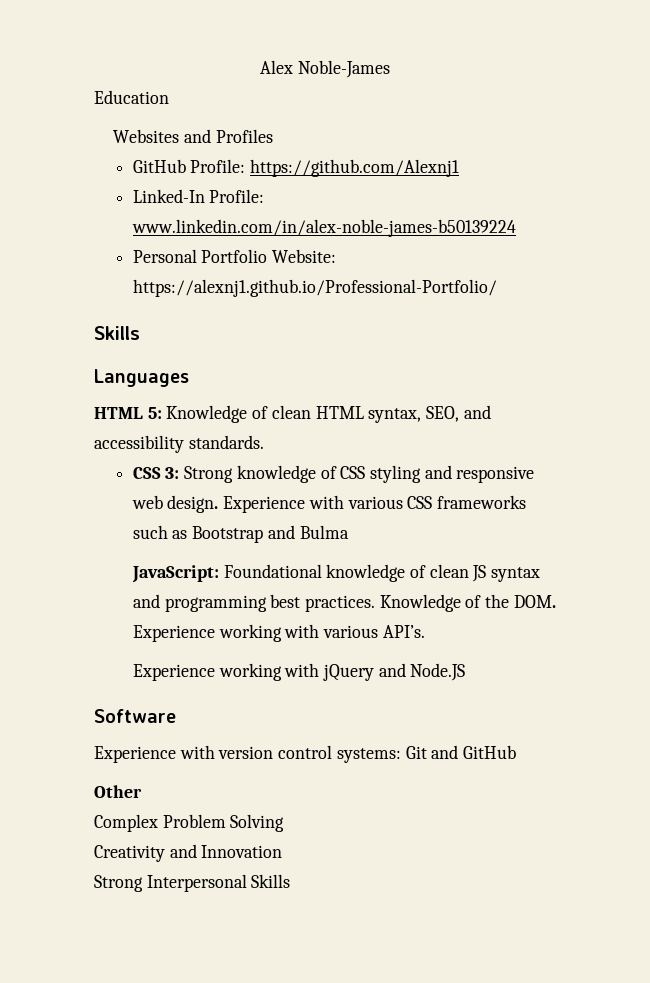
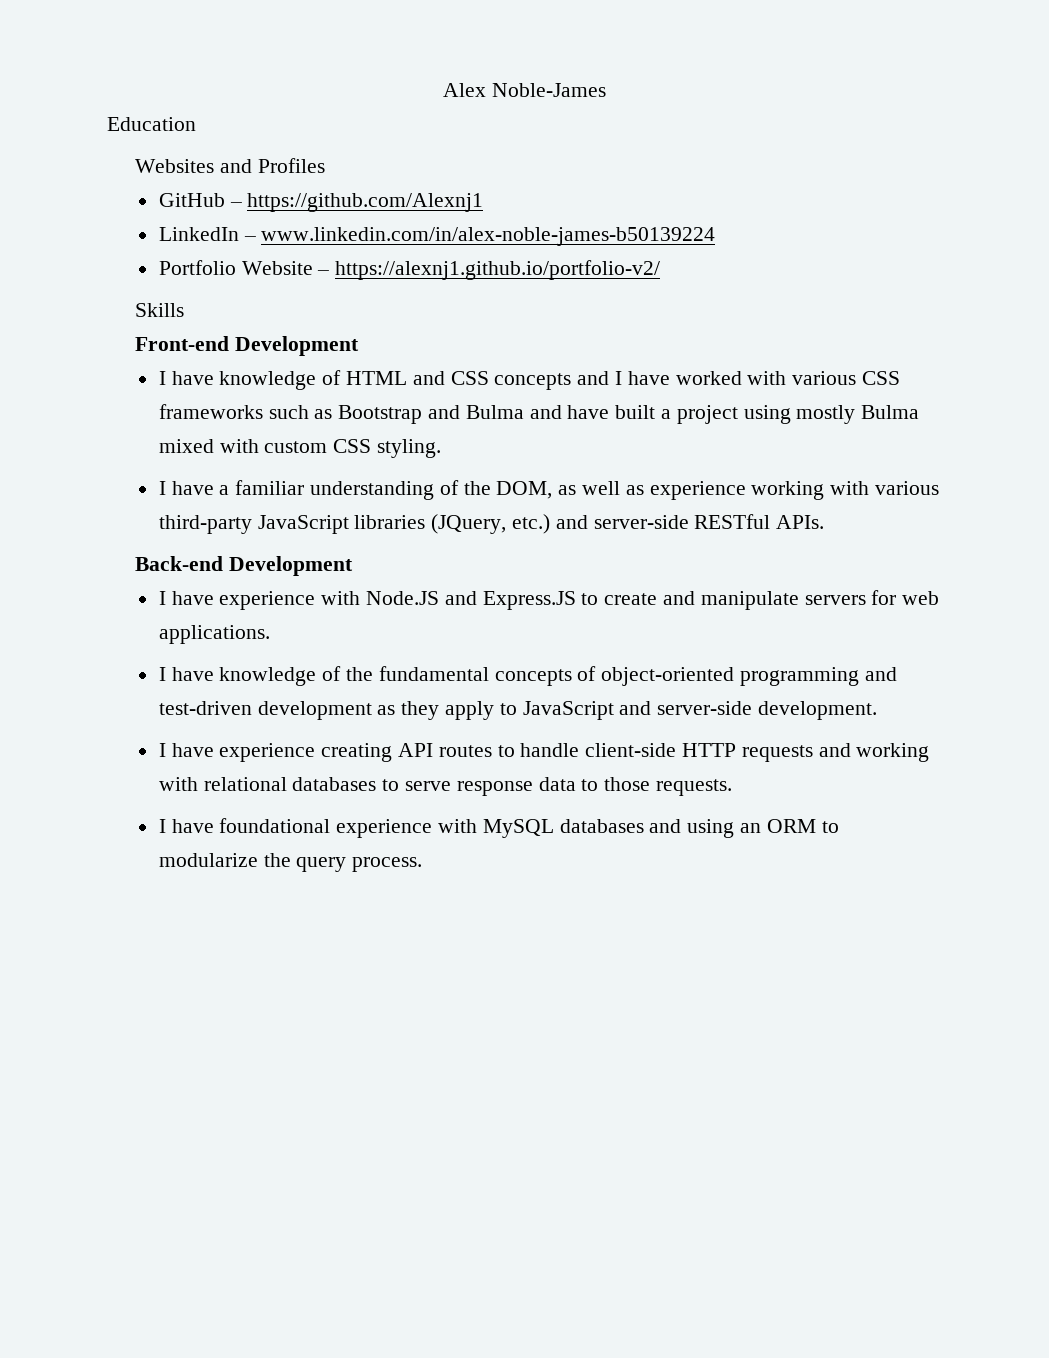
- GitHub Profile: https://github.com/Alexnj1
+ GitHub – https://github.com/Alexnj1
- Linked-In Profile: www.linkedin.com/in/alex-noble-james-b50139224
+ LinkedIn – www.linkedin.com/in/alex-noble-james-b50139224
- Personal Portfolio Website: https://alexnj1.github.io/Professional-Portfolio/
+ Portfolio Website – https://alexnj1.github.io/portfolio-v2/
  Skills
- Languages
- HTML 5: Knowledge of clean HTML syntax, SEO, and accessibility standards.
- CSS 3: Strong knowledge of CSS styling and responsive web design. Experience with various CSS frameworks such as Bootstrap and Bulma
- JavaScript: Foundational knowledge of clean JS syntax and programming best practices. Knowledge of the DOM. Experience working with various API’s.
- Experience working with jQuery and Node.JS
- Software
- Experience with version control systems: Git and GitHub
- Other
- Complex Problem Solving
- Creativity and Innovation
- Strong Interpersonal Skills
+ Front-end Development
+ I have knowledge of HTML and CSS concepts and I have worked with various CSS frameworks such as Bootstrap and Bulma and have built a project using mostly Bulma mixed with custom CSS styling.
+ I have a familiar understanding of the DOM, as well as experience working with various third-party JavaScript libraries (JQuery, etc.) and server-side RESTful APIs.
+ Back-end Development
+ I have experience with Node.JS and Express.JS to create and manipulate servers for web applications.
+ I have knowledge of the fundamental concepts of object-oriented programming and test-driven development as they apply to JavaScript and server-side development.
+ I have experience creating API routes to handle client-side HTTP requests and working with relational databases to serve response data to those requests.
+ I have foundational experience with MySQL databases and using an ORM to modularize the query process.

